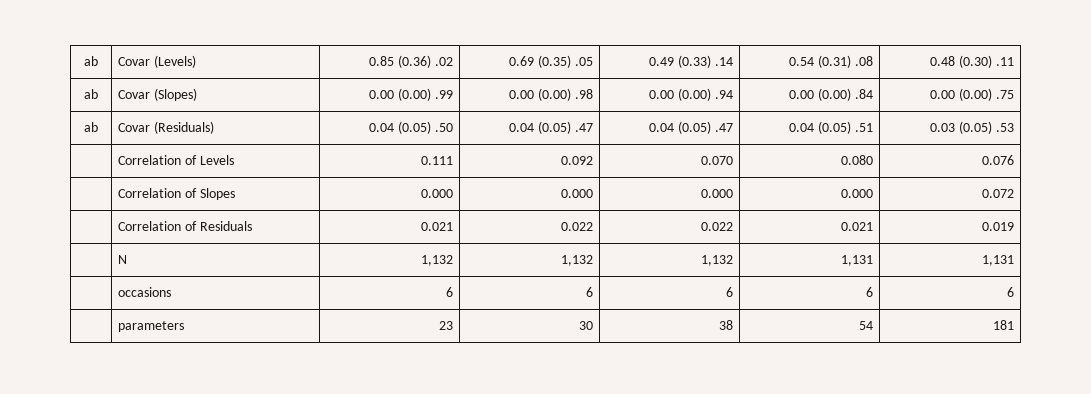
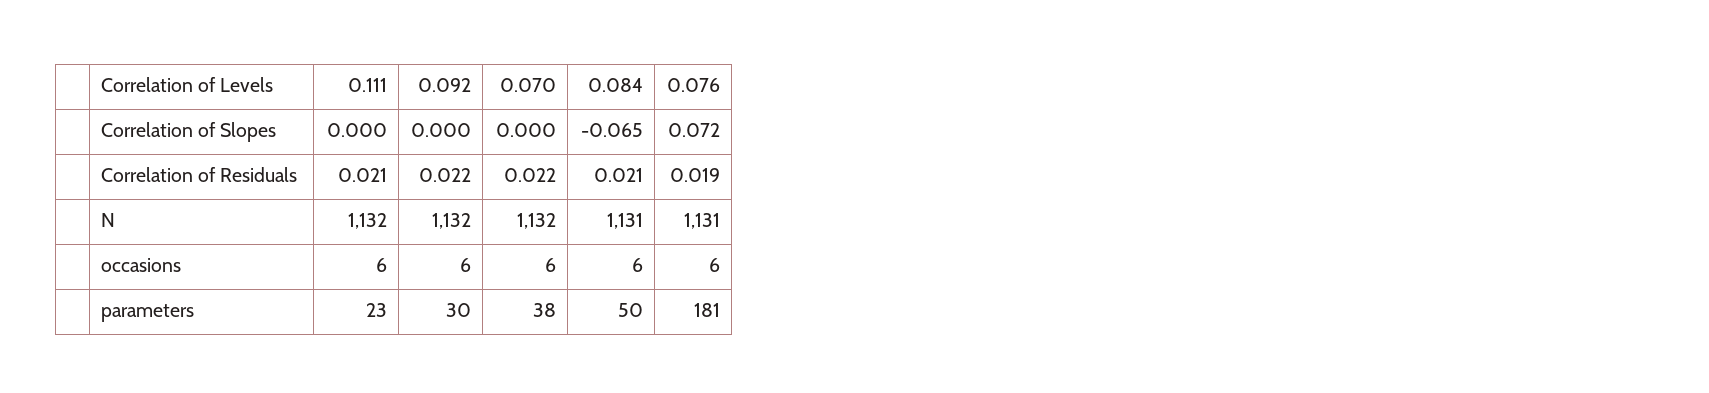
- ab | Covar (Levels) | 0.85 (0.36) .02 | 0.69 (0.35) .05 | 0.49 (0.33) .14 | 0.54 (0.31) .08 | 0.48 (0.30) .11
- ab | Covar (Slopes) | 0.00 (0.00) .99 | 0.00 (0.00) .98 | 0.00 (0.00) .94 | 0.00 (0.00) .84 | 0.00 (0.00) .75
- ab | Covar (Residuals) | 0.04 (0.05) .50 | 0.04 (0.05) .47 | 0.04 (0.05) .47 | 0.04 (0.05) .51 | 0.03 (0.05) .53
- | Correlation of Levels | 0.111 | 0.092 | 0.070 | 0.080 | 0.076
+ | Correlation of Levels | 0.111 | 0.092 | 0.070 | 0.084 | 0.076
- | Correlation of Slopes | 0.000 | 0.000 | 0.000 | 0.000 | 0.072
+ | Correlation of Slopes | 0.000 | 0.000 | 0.000 | -0.065 | 0.072
- | parameters | 23 | 30 | 38 | 54 | 181
+ | parameters | 23 | 30 | 38 | 50 | 181

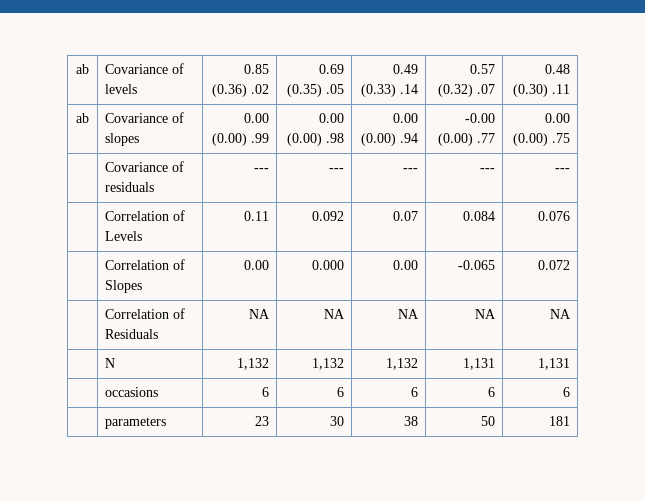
+ ab | Covariance of levels | 0.85 (0.36) .02 | 0.69 (0.35) .05 | 0.49 (0.33) .14 | 0.57 (0.32) .07 | 0.48 (0.30) .11
+ ab | Covariance of slopes | 0.00 (0.00) .99 | 0.00 (0.00) .98 | 0.00 (0.00) .94 | -0.00 (0.00) .77 | 0.00 (0.00) .75
+ | Covariance of residuals | --- | --- | --- | --- | ---
- | Correlation of Levels | 0.111 | 0.092 | 0.070 | 0.084 | 0.076
+ | Correlation of Levels | 0.11 | 0.092 | 0.07 | 0.084 | 0.076
- | Correlation of Slopes | 0.000 | 0.000 | 0.000 | -0.065 | 0.072
+ | Correlation of Slopes | 0.00 | 0.000 | 0.00 | -0.065 | 0.072
- | Correlation of Residuals | 0.021 | 0.022 | 0.022 | 0.021 | 0.019
+ | Correlation of Residuals | NA | NA | NA | NA | NA

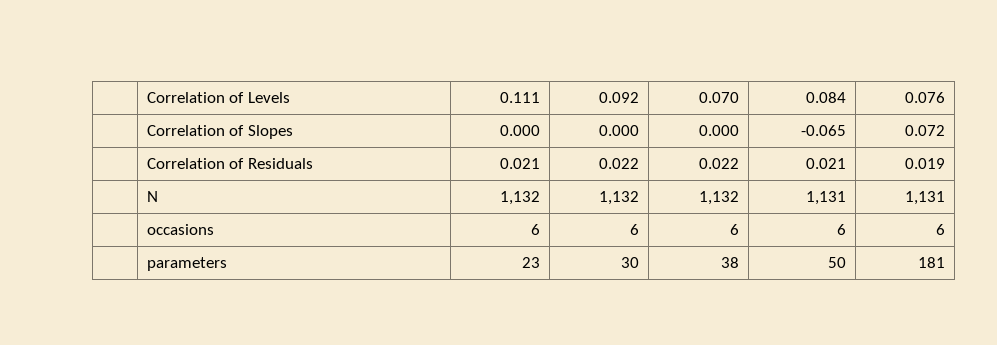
- ab | Covariance of levels | 0.85 (0.36) .02 | 0.69 (0.35) .05 | 0.49 (0.33) .14 | 0.57 (0.32) .07 | 0.48 (0.30) .11
- ab | Covariance of slopes | 0.00 (0.00) .99 | 0.00 (0.00) .98 | 0.00 (0.00) .94 | -0.00 (0.00) .77 | 0.00 (0.00) .75
- | Covariance of residuals | --- | --- | --- | --- | ---
- | Correlation of Levels | 0.11 | 0.092 | 0.07 | 0.084 | 0.076
+ | Correlation of Levels | 0.111 | 0.092 | 0.070 | 0.084 | 0.076
- | Correlation of Slopes | 0.00 | 0.000 | 0.00 | -0.065 | 0.072
+ | Correlation of Slopes | 0.000 | 0.000 | 0.000 | -0.065 | 0.072
- | Correlation of Residuals | NA | NA | NA | NA | NA
+ | Correlation of Residuals | 0.021 | 0.022 | 0.022 | 0.021 | 0.019

